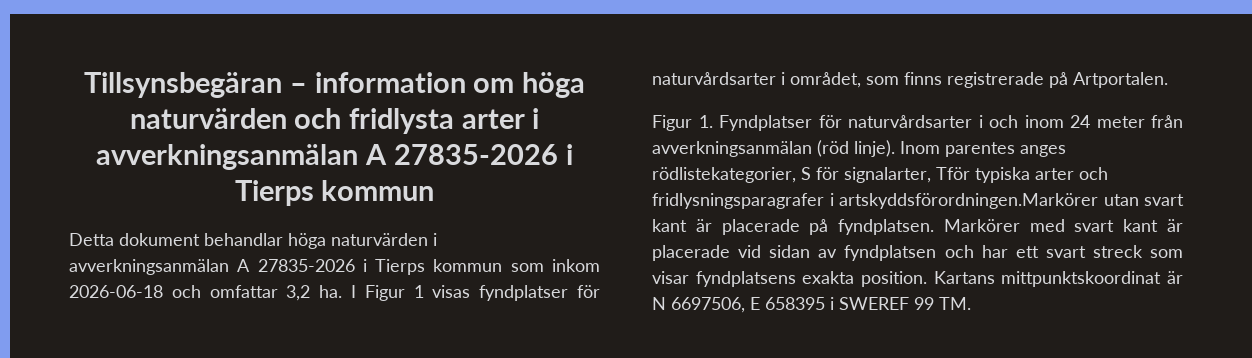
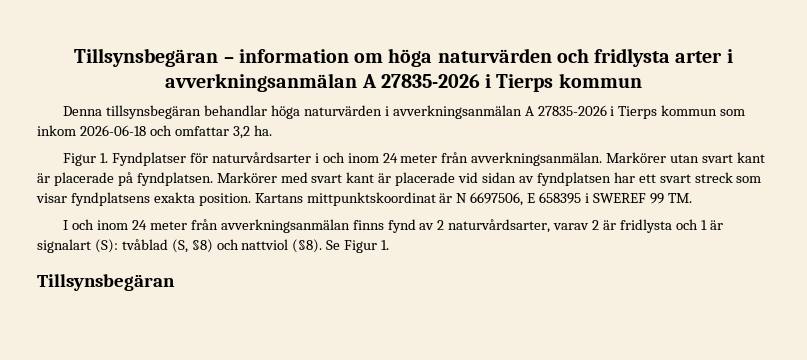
- Detta dokument behandlar höga naturvärden i avverkningsanmälan A 27835-2026 i Tierps kommun som inkom 2026-06-18 och omfattar 3,2 ha. I Figur 1 visas fyndplatser för naturvårdsarter i området, som finns registrerade på Artportalen.
+ Denna tillsynsbegäran behandlar höga naturvärden i avverkningsanmälan A 27835-2026 i Tierps kommun som inkom 2026-06-18 och omfattar 3,2 ha.
- Figur 1. Fyndplatser för naturvårdsarter i och inom 24 meter från avverkningsanmälan (röd linje). Inom parentes anges rödlistekategorier, S för signalarter, Tför typiska arter och fridlysningsparagrafer i artskyddsförordningen.Markörer utan svart kant är placerade på fyndplatsen.
+ Figur 1. Fyndplatser för naturvårdsarter i och inom 24 meter från avverkningsanmälan. Markörer utan svart kant är placerade på fyndplatsen.
- Markörer med svart kant är placerade vid sidan av fyndplatsen och har ett svart streck som visar fyndplatsens exakta position.
+ Markörer med svart kant är placerade vid sidan av fyndplatsen har ett svart streck som visar fyndplatsens exakta position.
+ I och inom 24 meter från avverkningsanmälan finns fynd av 2 naturvårdsarter, varav 2 är fridlysta och 1 är signalart (S): tvåblad (S, §8) och nattviol (§8). Se Figur 1.
+ Tillsynsbegäran

